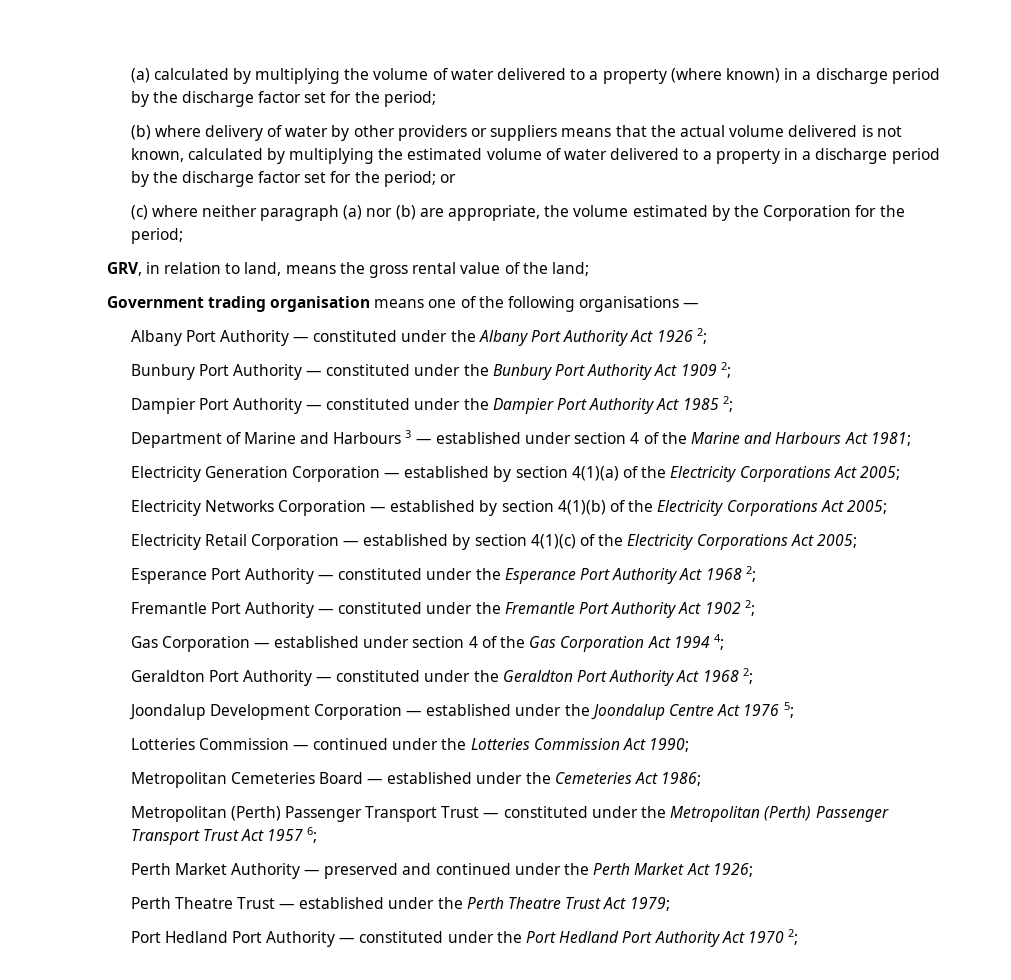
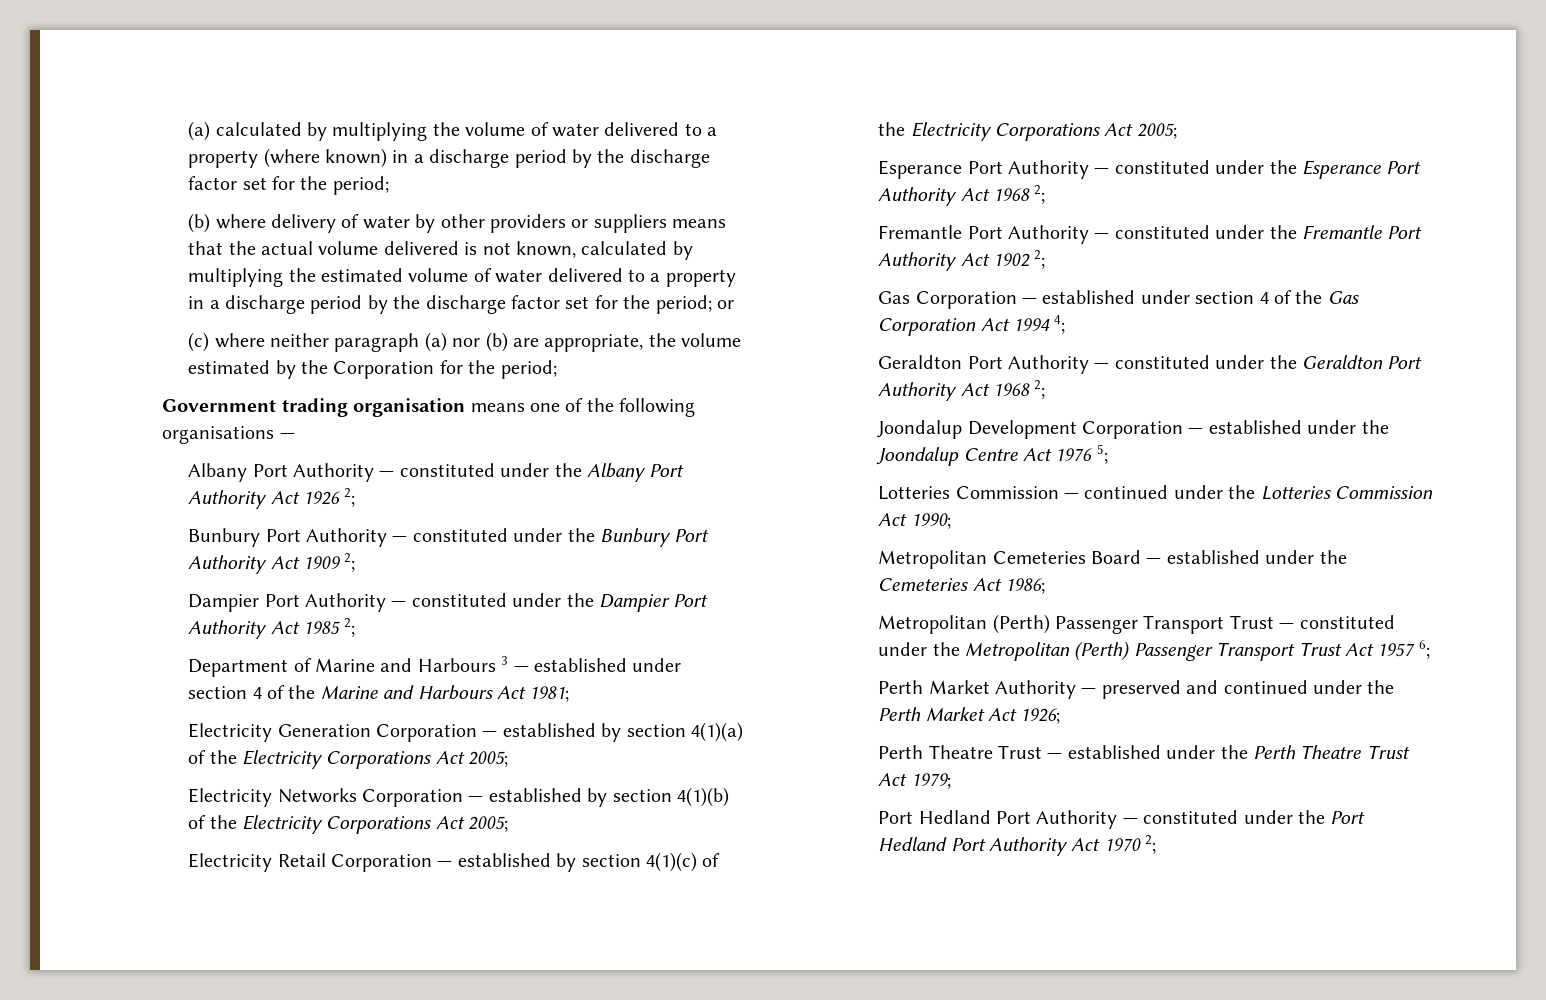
- GRV, in relation to land, means the gross rental value of the land;

